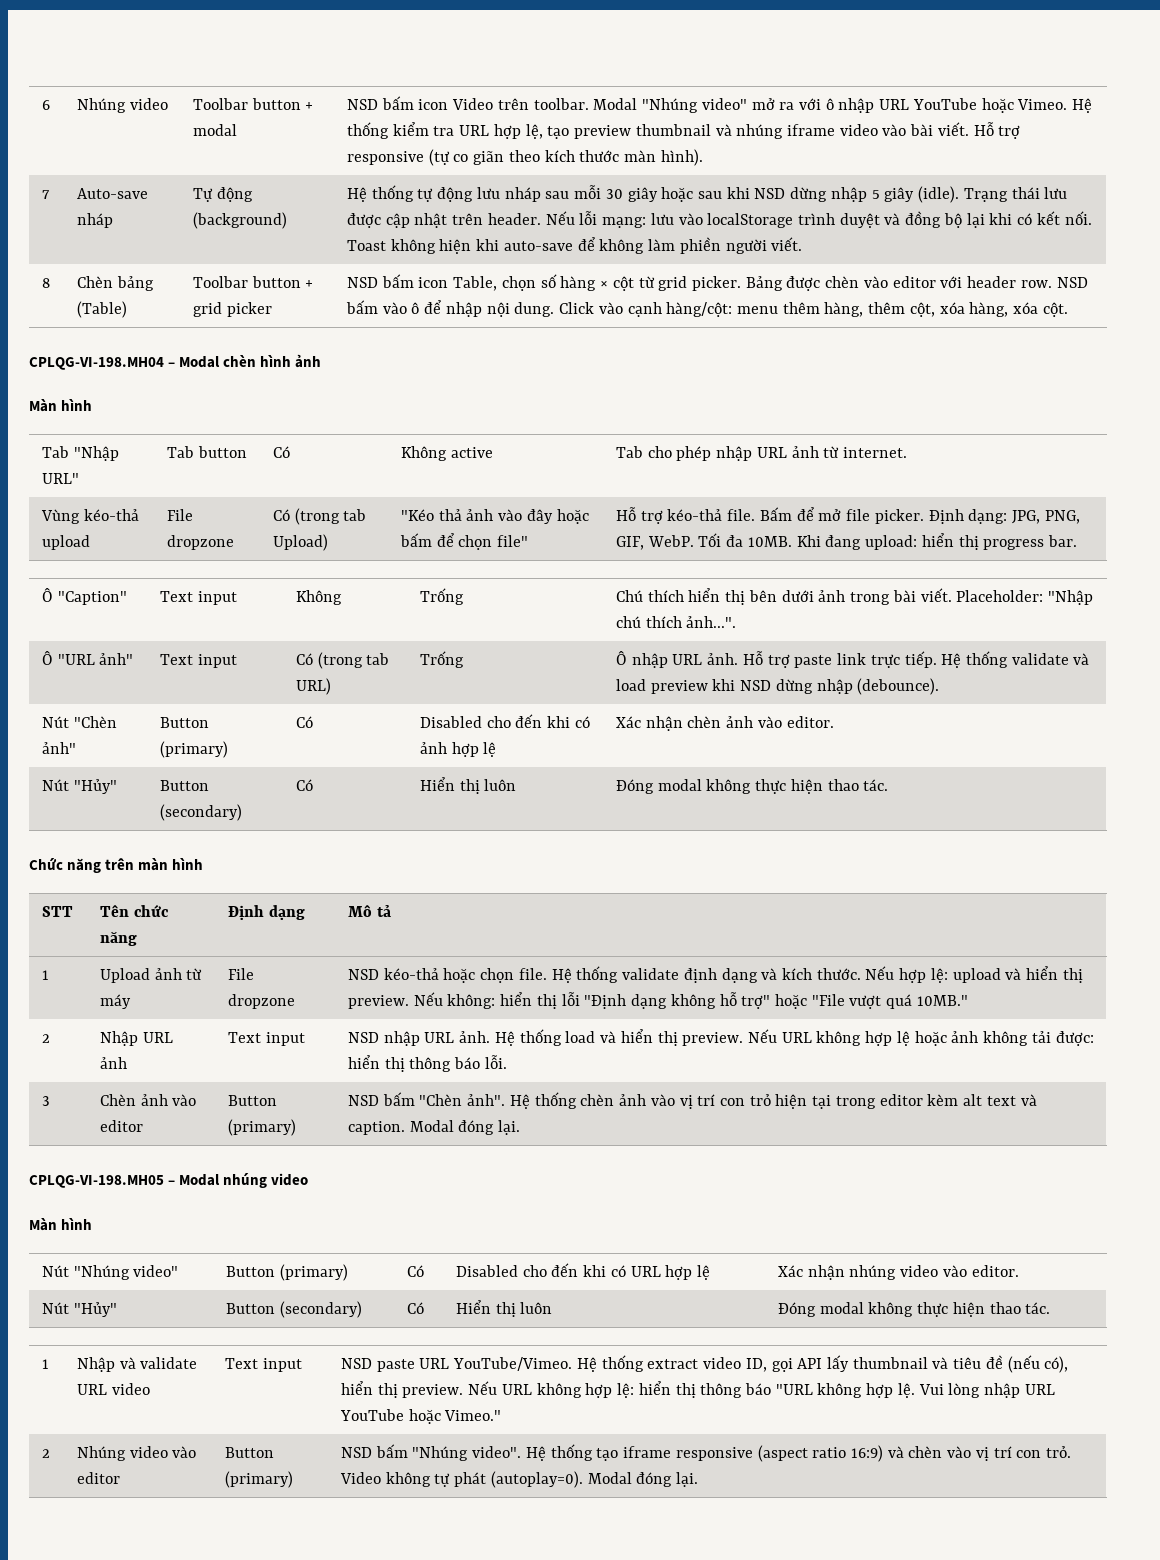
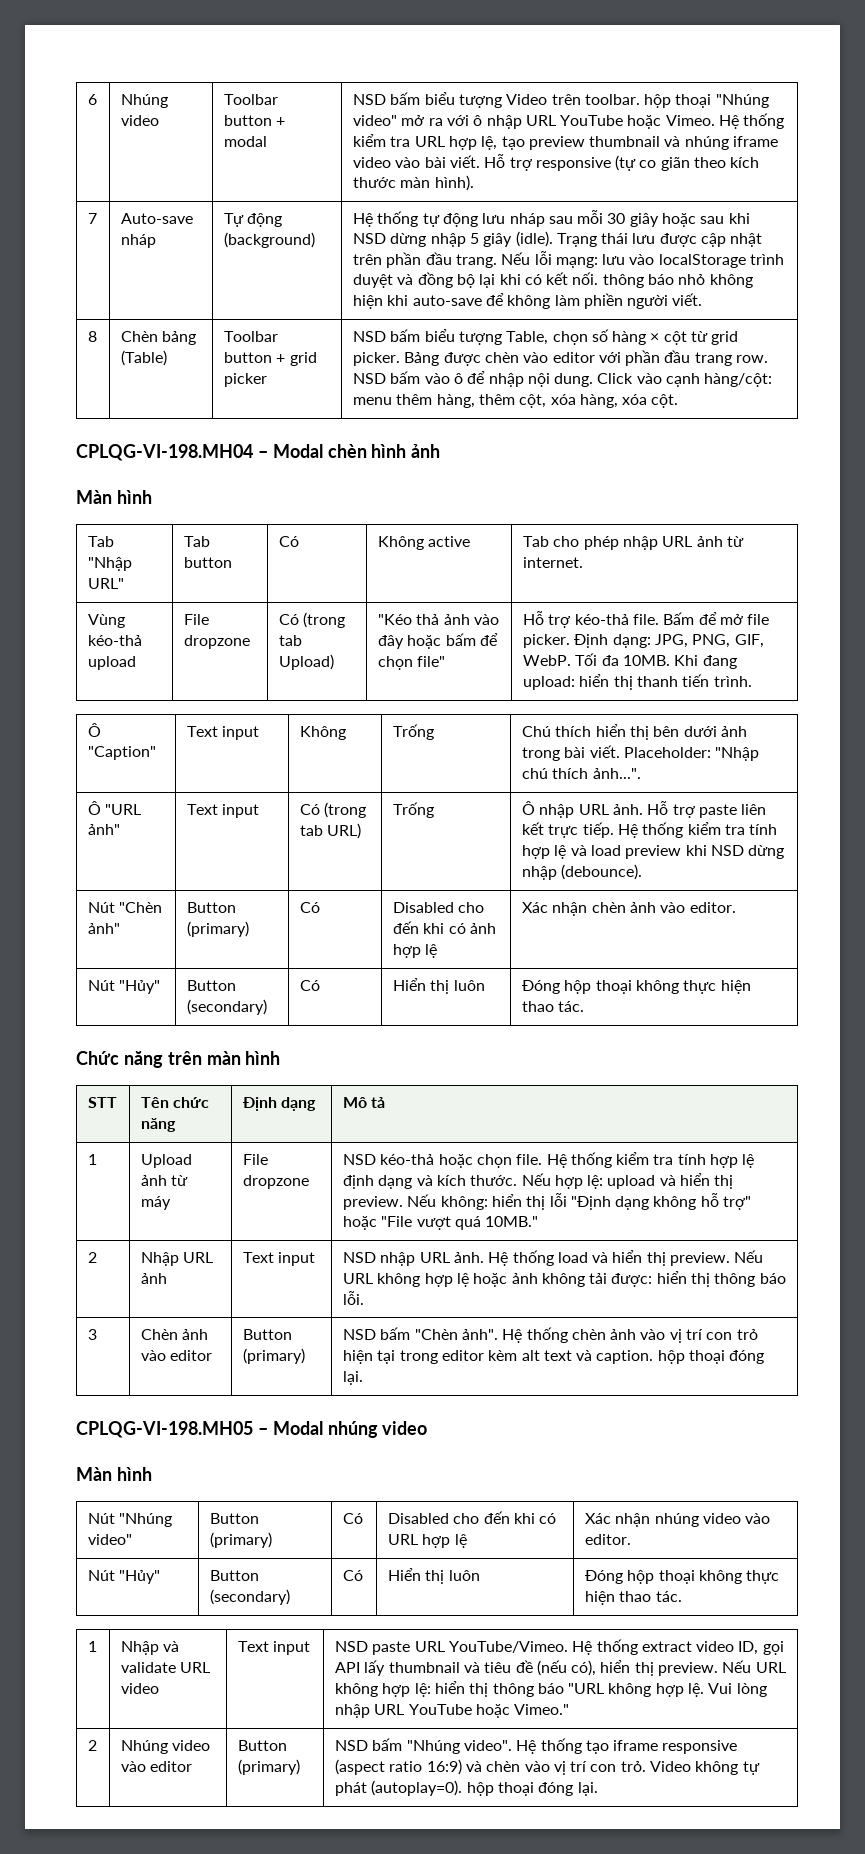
- NSD bấm icon Video trên toolbar. Modal "Nhúng video" mở ra với ô nhập URL YouTube hoặc Vimeo.
+ NSD bấm biểu tượng Video trên toolbar. hộp thoại "Nhúng video" mở ra với ô nhập URL YouTube hoặc Vimeo.
- Trạng thái lưu được cập nhật trên header.
+ Trạng thái lưu được cập nhật trên phần đầu trang.
- Nếu lỗi mạng: lưu vào localStorage trình duyệt và đồng bộ lại khi có kết nối. Toast không hiện khi auto-save để không làm phiền người viết.
+ Nếu lỗi mạng: lưu vào localStorage trình duyệt và đồng bộ lại khi có kết nối. thông báo nhỏ không hiện khi auto-save để không làm phiền người viết.
- NSD bấm icon Table, chọn số hàng × cột từ grid picker.
+ NSD bấm biểu tượng Table, chọn số hàng × cột từ grid picker.
- Bảng được chèn vào editor với header row.
+ Bảng được chèn vào editor với phần đầu trang row.
- Khi đang upload: hiển thị progress bar.
+ Khi đang upload: hiển thị thanh tiến trình.
- Ô "URL ảnh" | Text input | Có (trong tab URL) | Trống | Ô nhập URL ảnh. Hỗ trợ paste link trực tiếp. Hệ thống validate và load preview khi NSD dừng nhập (debounce).
+ Ô "URL ảnh" | Text input | Có (trong tab URL) | Trống | Ô nhập URL ảnh. Hỗ trợ paste liên kết trực tiếp. Hệ thống kiểm tra tính hợp lệ và load preview khi NSD dừng nhập (debounce).
  Nút "Chèn ảnh" | Button (primary) | Có | Disabled cho đến khi có ảnh hợp lệ | Xác nhận chèn ảnh vào editor.
- Nút "Hủy" | Button (secondary) | Có | Hiển thị luôn | Đóng modal không thực hiện thao tác.
+ Nút "Hủy" | Button (secondary) | Có | Hiển thị luôn | Đóng hộp thoại không thực hiện thao tác.
- Hệ thống validate định dạng và kích thước.
+ Hệ thống kiểm tra tính hợp lệ định dạng và kích thước.
- 3 | Chèn ảnh vào editor | Button (primary) | NSD bấm "Chèn ảnh". Hệ thống chèn ảnh vào vị trí con trỏ hiện tại trong editor kèm alt text và caption. Modal đóng lại.
+ 3 | Chèn ảnh vào editor | Button (primary) | NSD bấm "Chèn ảnh". Hệ thống chèn ảnh vào vị trí con trỏ hiện tại trong editor kèm alt text và caption. hộp thoại đóng lại.
  Nút "Nhúng video" | Button (primary) | Có | Disabled cho đến khi có URL hợp lệ | Xác nhận nhúng video vào editor.
- Nút "Hủy" | Button (secondary) | Có | Hiển thị luôn | Đóng modal không thực hiện thao tác.
+ Nút "Hủy" | Button (secondary) | Có | Hiển thị luôn | Đóng hộp thoại không thực hiện thao tác.
- 2 | Nhúng video vào editor | Button (primary) | NSD bấm "Nhúng video". Hệ thống tạo iframe responsive (aspect ratio 16:9) và chèn vào vị trí con trỏ. Video không tự phát (autoplay=0). Modal đóng lại.
+ 2 | Nhúng video vào editor | Button (primary) | NSD bấm "Nhúng video". Hệ thống tạo iframe responsive (aspect ratio 16:9) và chèn vào vị trí con trỏ. Video không tự phát (autoplay=0). hộp thoại đóng lại.

